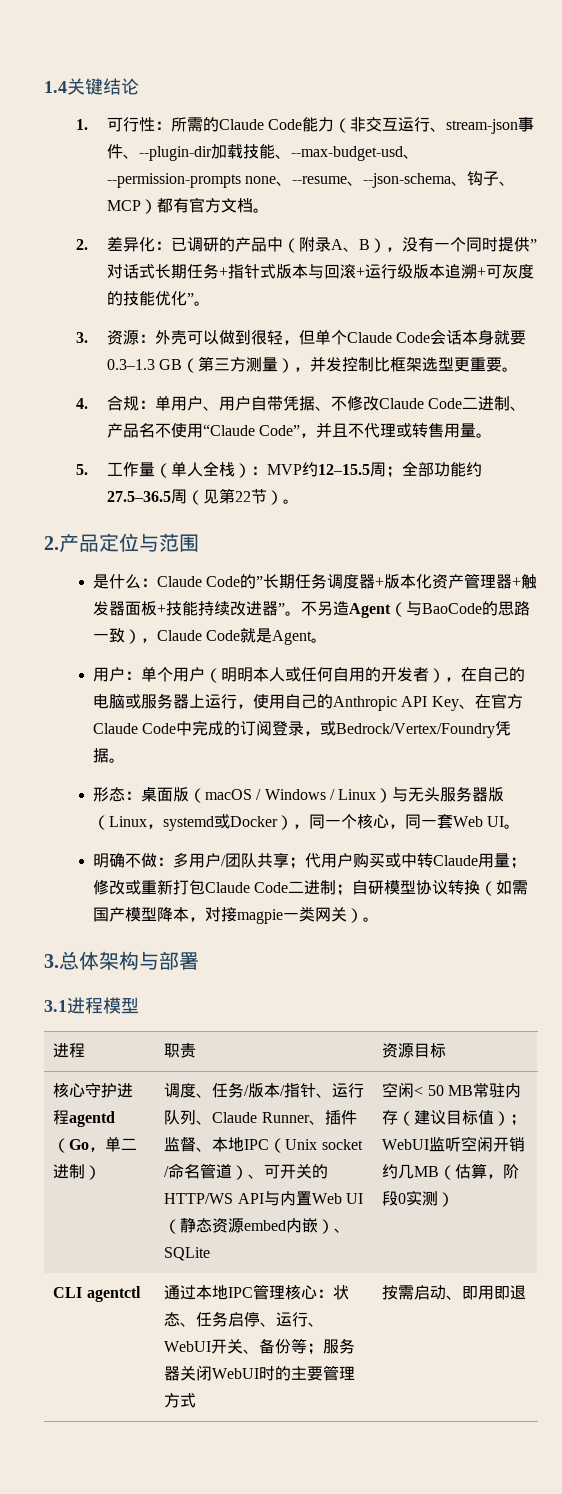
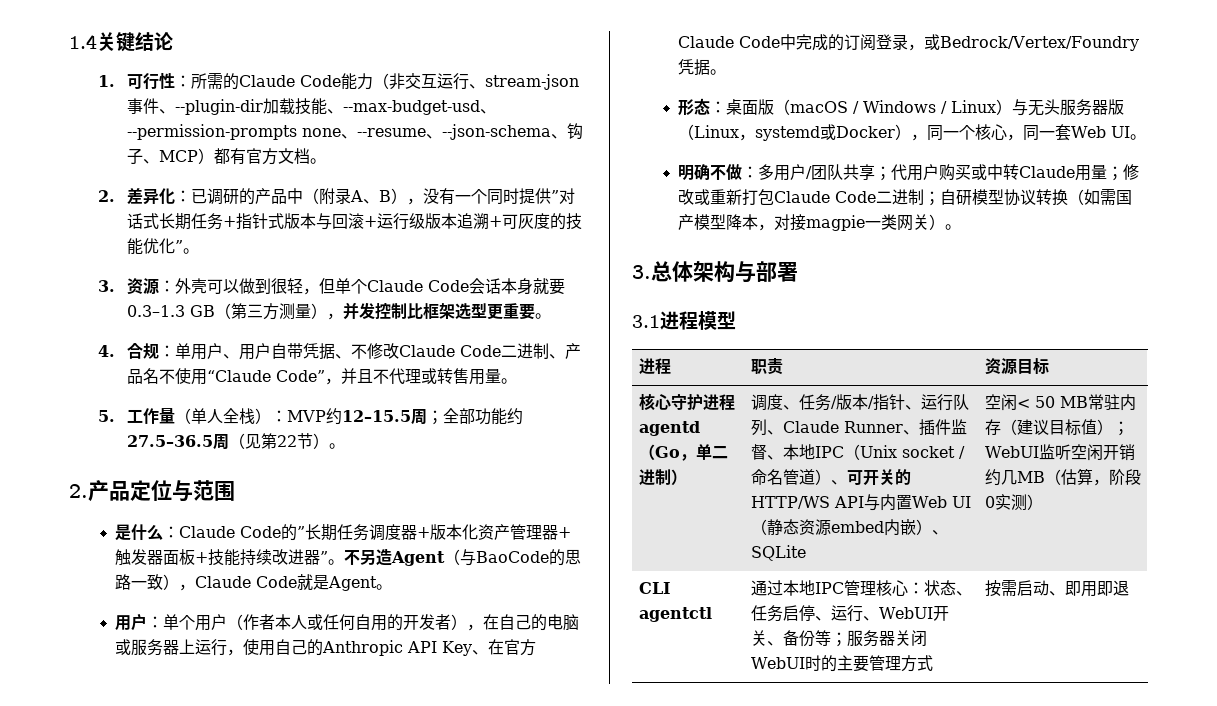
- 用户：单个用户（明明本人或任何自用的开发者），在自己的电脑或服务器上运行，使用自己的Anthropic API Key、在官方Claude Code中完成的订阅登录，或Bedrock/Vertex/Foundry凭据。
+ 用户：单个用户（作者本人或任何自用的开发者），在自己的电脑或服务器上运行，使用自己的Anthropic API Key、在官方Claude Code中完成的订阅登录，或Bedrock/Vertex/Foundry凭据。

